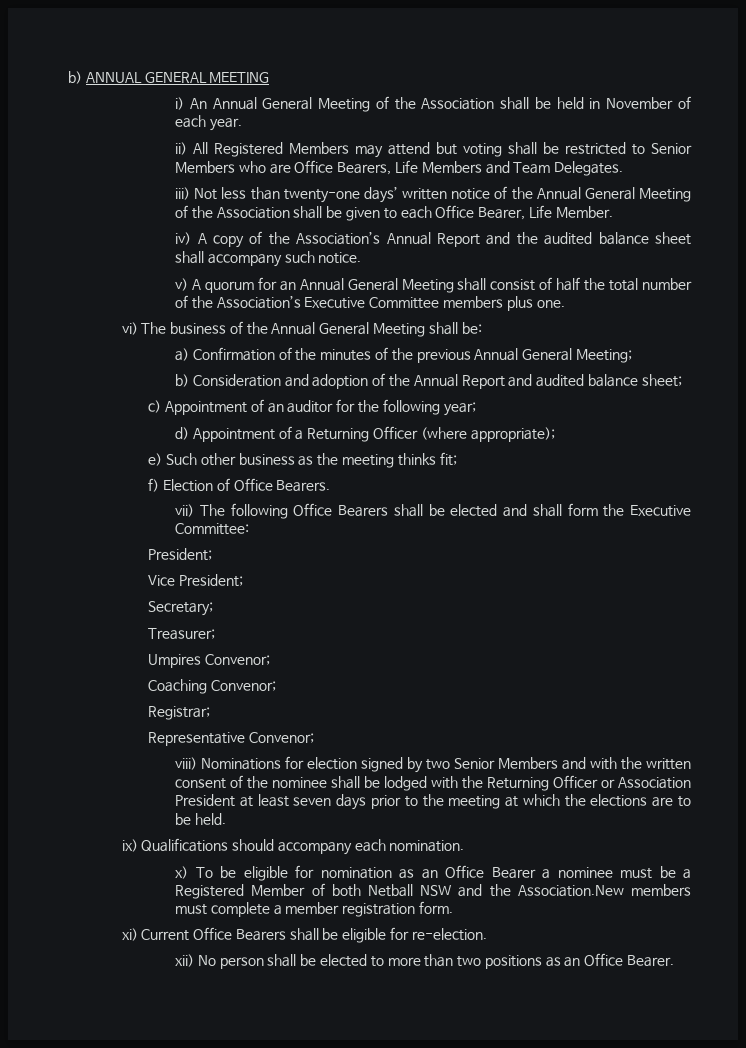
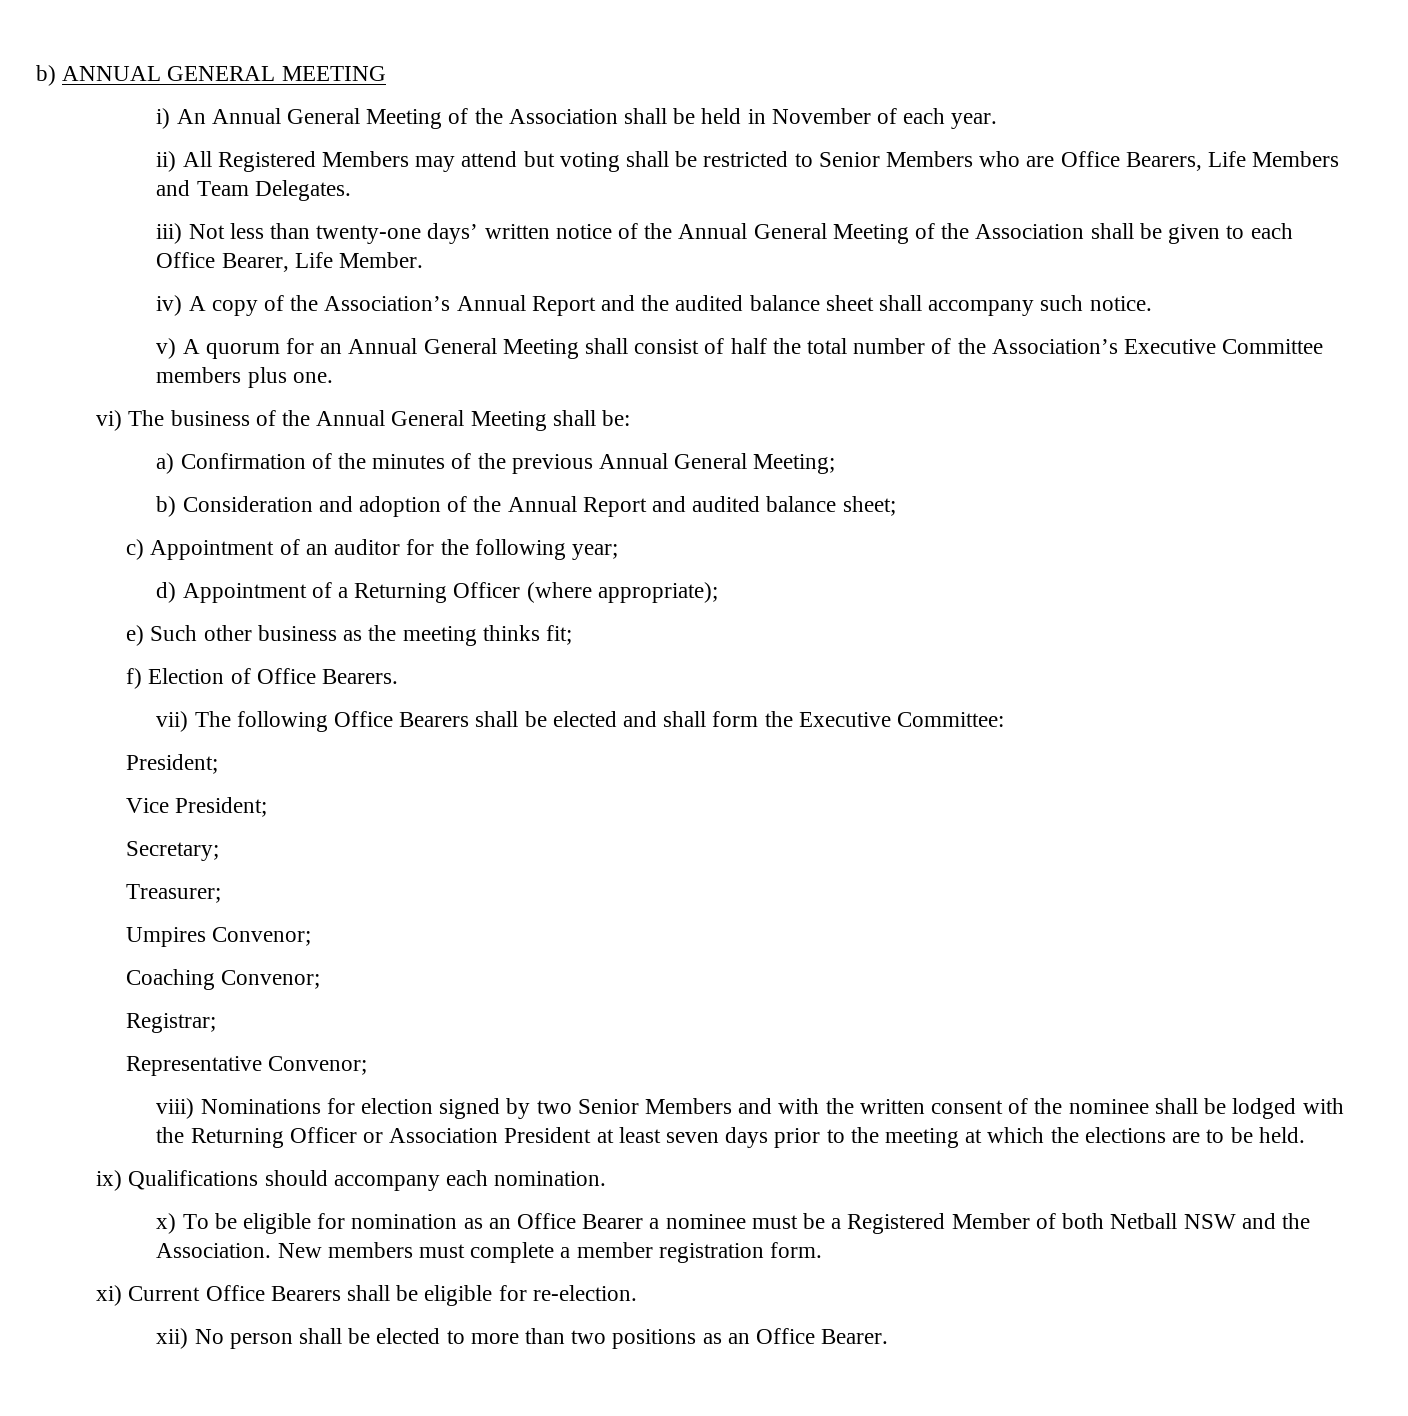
- x) To be eligible for nomination as an Office Bearer a nominee must be a Registered Member of both Netball NSW and the Association.New members must complete a member registration form.
+ x) To be eligible for nomination as an Office Bearer a nominee must be a Registered Member of both Netball NSW and the Association. New members must complete a member registration form.

